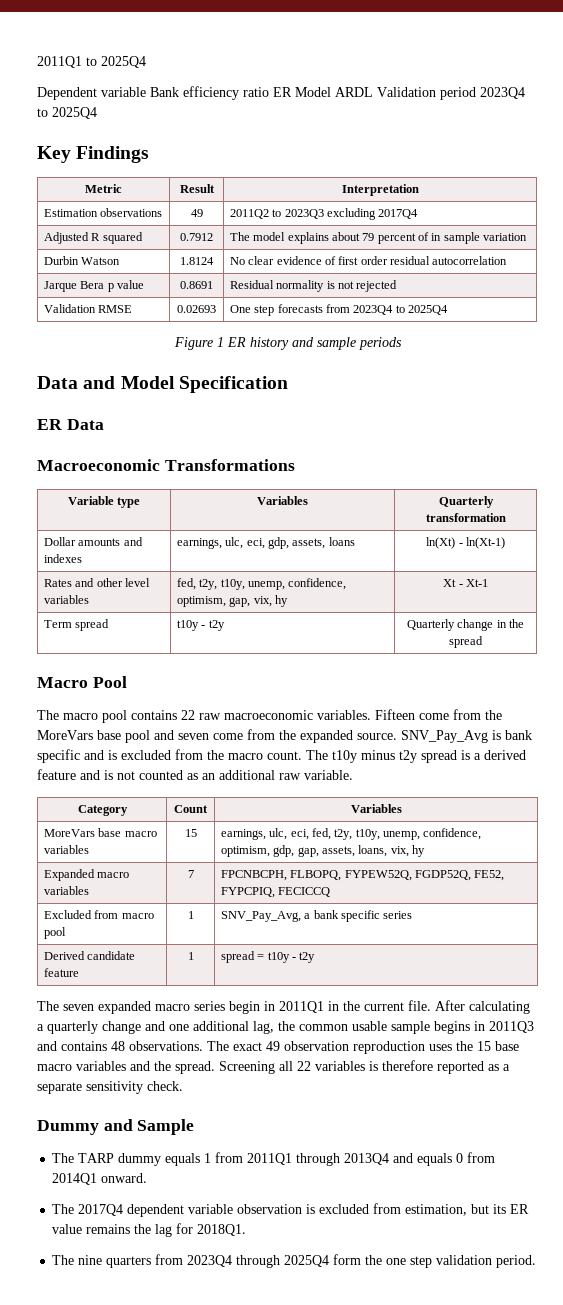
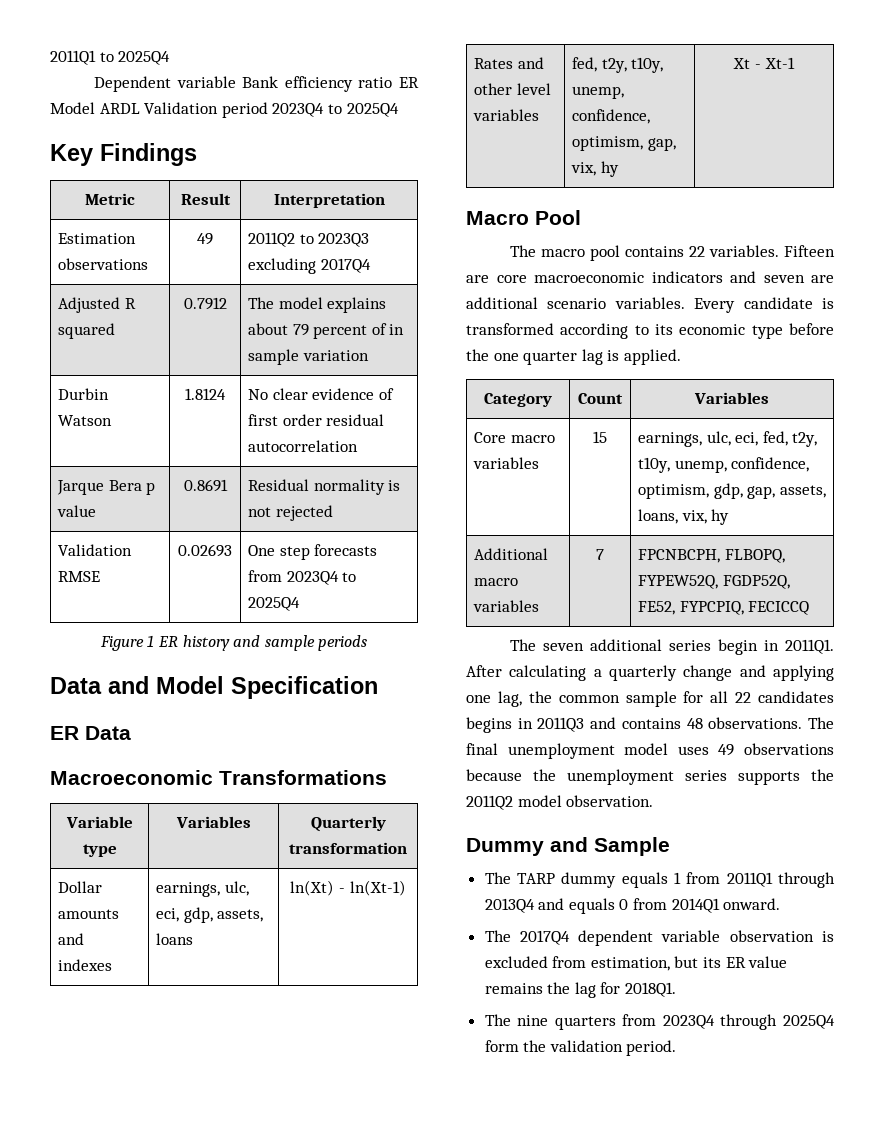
- Term spread | t10y - t2y | Quarterly change in the spread
- The macro pool contains 22 raw macroeconomic variables. Fifteen come from the MoreVars base pool and seven come from the expanded source. SNV_Pay_Avg is bank specific and is excluded from the macro count. The t10y minus t2y spread is a derived feature and is not counted as an additional raw variable.
+ The macro pool contains 22 variables. Fifteen are core macroeconomic indicators and seven are additional scenario variables. Every candidate is transformed according to its economic type before the one quarter lag is applied.
- MoreVars base macro variables | 15 | earnings, ulc, eci, fed, t2y, t10y, unemp, confidence, optimism, gdp, gap, assets, loans, vix, hy
+ Core macro variables | 15 | earnings, ulc, eci, fed, t2y, t10y, unemp, confidence, optimism, gdp, gap, assets, loans, vix, hy
- Expanded macro variables | 7 | FPCNBCPH, FLBOPQ, FYPEW52Q, FGDP52Q, FE52, FYPCPIQ, FECICCQ
+ Additional macro variables | 7 | FPCNBCPH, FLBOPQ, FYPEW52Q, FGDP52Q, FE52, FYPCPIQ, FECICCQ
- Excluded from macro pool | 1 | SNV_Pay_Avg, a bank specific series
- Derived candidate feature | 1 | spread = t10y - t2y
- The seven expanded macro series begin in 2011Q1 in the current file.
+ The seven additional series begin in 2011Q1.
- After calculating a quarterly change and one additional lag, the common usable sample begins in 2011Q3 and contains 48 observations.
+ After calculating a quarterly change and applying one lag, the common sample for all 22 candidates begins in 2011Q3 and contains 48 observations.
- The exact 49 observation reproduction uses the 15 base macro variables and the spread. Screening all 22 variables is therefore reported as a separate sensitivity check.
+ The final unemployment model uses 49 observations because the unemployment series supports the 2011Q2 model observation.
- The nine quarters from 2023Q4 through 2025Q4 form the one step validation period.
+ The nine quarters from 2023Q4 through 2025Q4 form the validation period.

